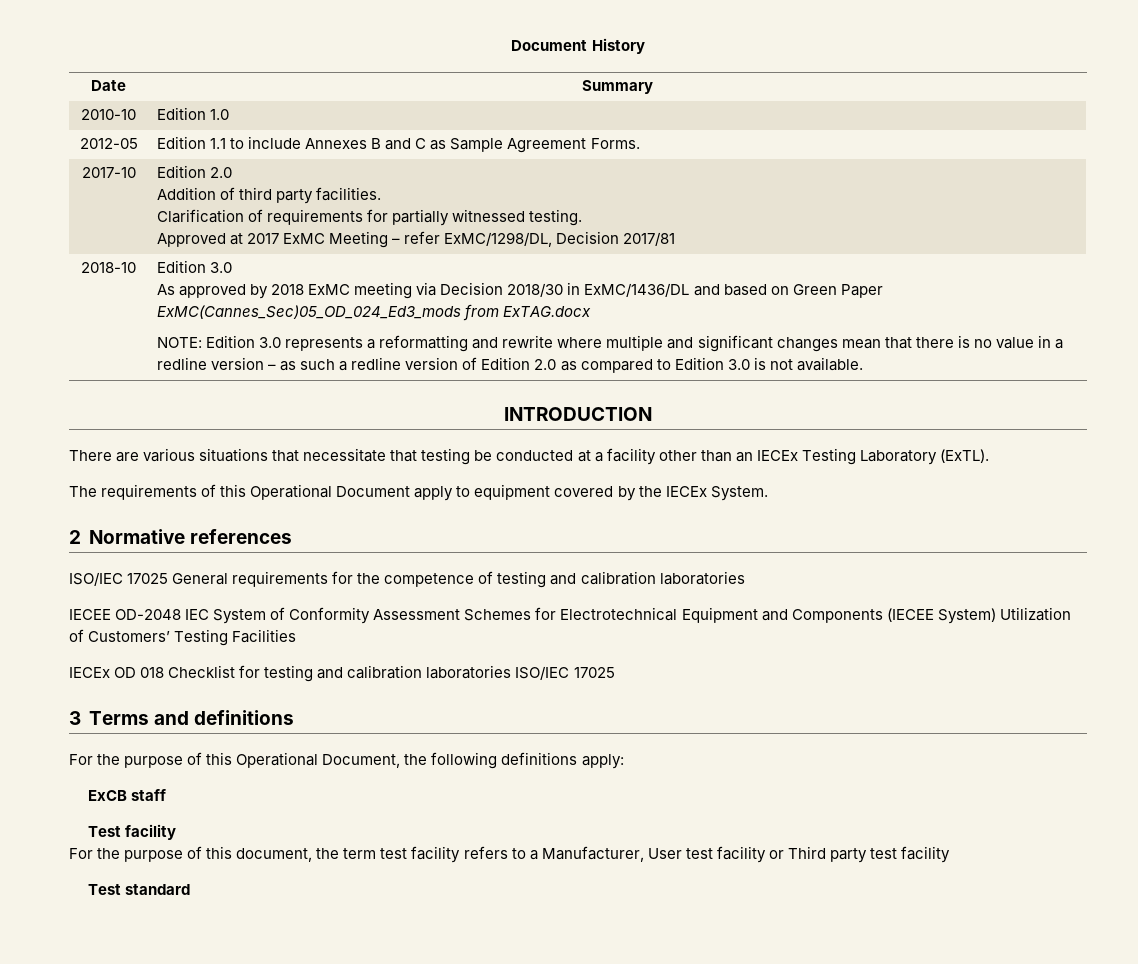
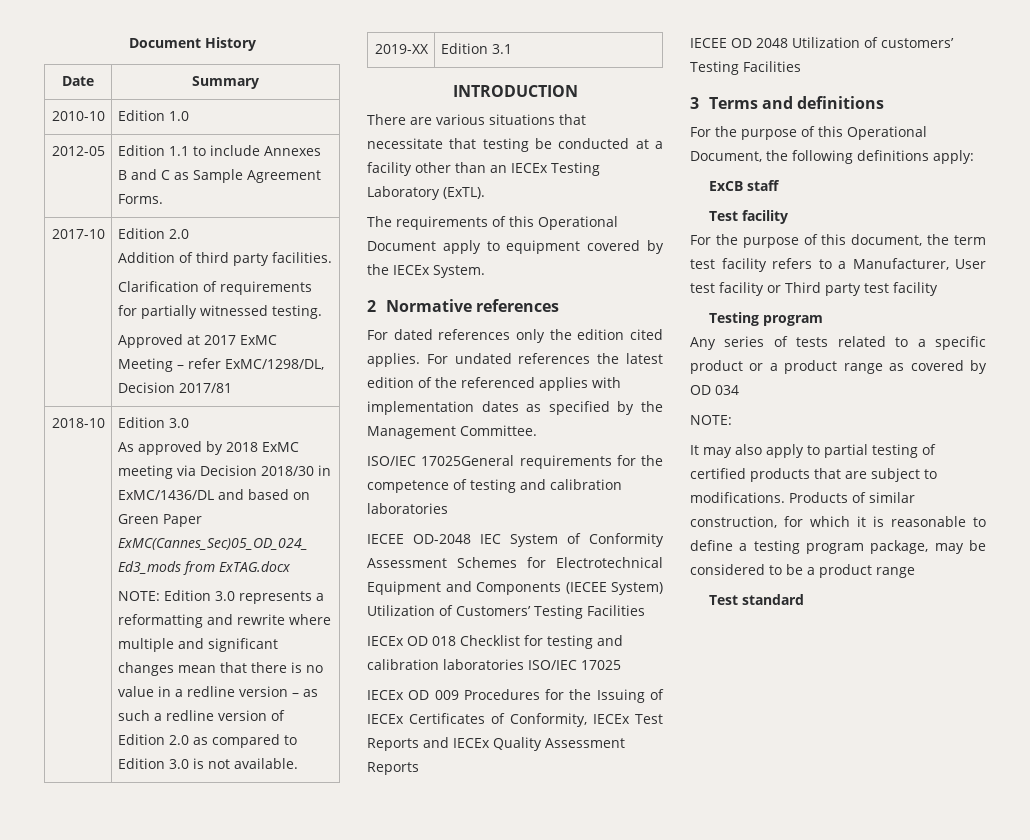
+ 2019-XX | Edition 3.1
- ISO/IEC 17025 General requirements for the competence of testing and calibration laboratories
+ For dated references only the edition cited applies. For undated references the latest edition of the referenced applies with implementation dates as specified by the Management Committee.
+ ISO/IEC 17025General requirements for the competence of testing and calibration laboratories
+ IECEx OD 009 Procedures for the Issuing of IECEx Certificates of Conformity, IECEx Test Reports and IECEx Quality Assessment Reports
+ IECEE OD 2048 Utilization of customers’ Testing Facilities
+ Testing program
+ Any series of tests related to a specific product or a product range as covered by OD 034
+ NOTE:
+ It may also apply to partial testing of certified products that are subject to modifications. Products of similar construction, for which it is reasonable to define a testing program package, may be considered to be a product range

